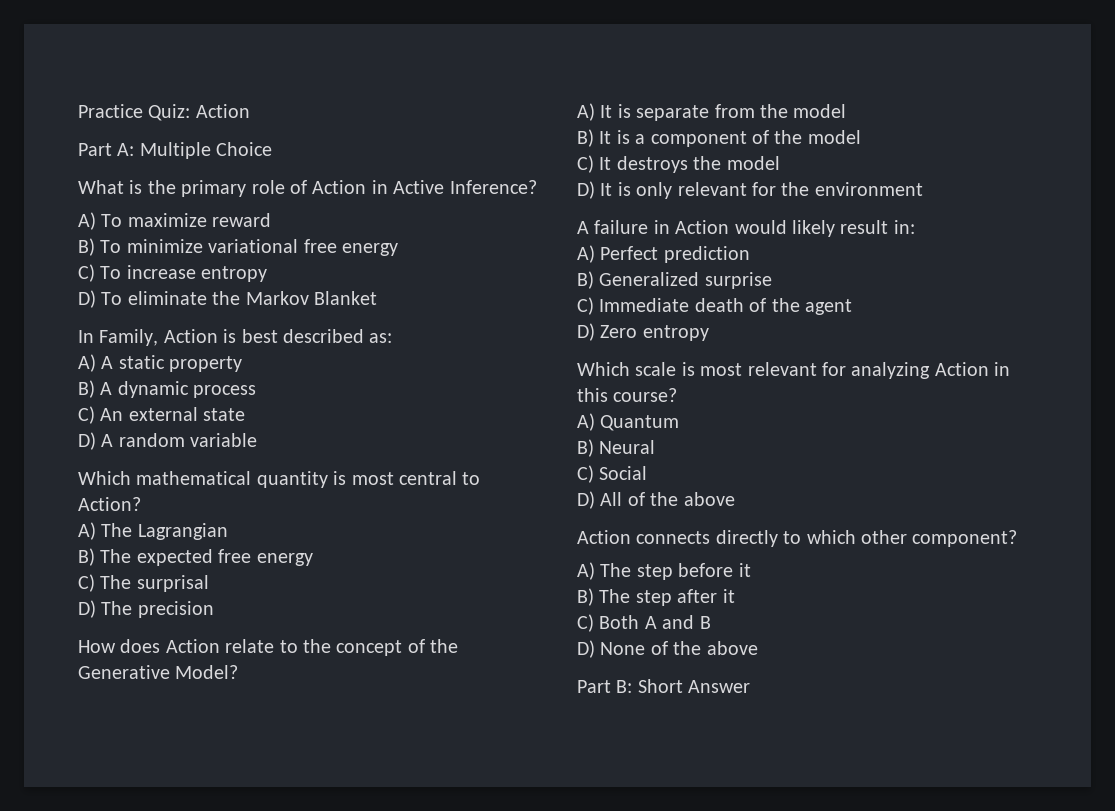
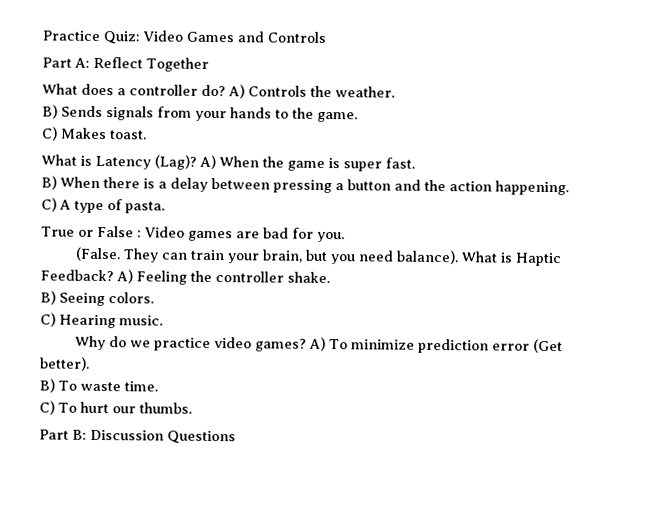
- Practice Quiz: Action
- Part A: Multiple Choice
- What is the primary role of Action in Active Inference?
- A) To maximize reward
- B) To minimize variational free energy
- C) To increase entropy
- D) To eliminate the Markov Blanket
- In Family, Action is best described as:
- A) A static property
- B) A dynamic process
- C) An external state
- D) A random variable
- Which mathematical quantity is most central to Action?
- A) The Lagrangian
- B) The expected free energy
- C) The surprisal
- D) The precision
- How does Action relate to the concept of the Generative Model?
- A) It is separate from the model
- B) It is a component of the model
- C) It destroys the model
- D) It is only relevant for the environment
- A failure in Action would likely result in:
- A) Perfect prediction
- B) Generalized surprise
- C) Immediate death of the agent
- D) Zero entropy
- Which scale is most relevant for analyzing Action in this course?
- A) Quantum
- B) Neural
- C) Social
- D) All of the above
- Action connects directly to which other component?
- A) The step before it
- B) The step after it
- C) Both A and B
- D) None of the above
+ Practice Quiz: Video Games and Controls
+ Part A: Reflect Together
+ What does a controller do? A) Controls the weather.
+ B) Sends signals from your hands to the game.
+ C) Makes toast.
+ What is Latency (Lag)? A) When the game is super fast.
+ B) When there is a delay between pressing a button and the action happening.
+ C) A type of pasta.
+ True or False : Video games are bad for you.
+ (False. They can train your brain, but you need balance). What is Haptic Feedback? A) Feeling the controller shake.
+ B) Seeing colors.
+ C) Hearing music.
+ Why do we practice video games? A) To minimize prediction error (Get better).
+ B) To waste time.
+ C) To hurt our thumbs.
- Part B: Short Answer
+ Part B: Discussion Questions

